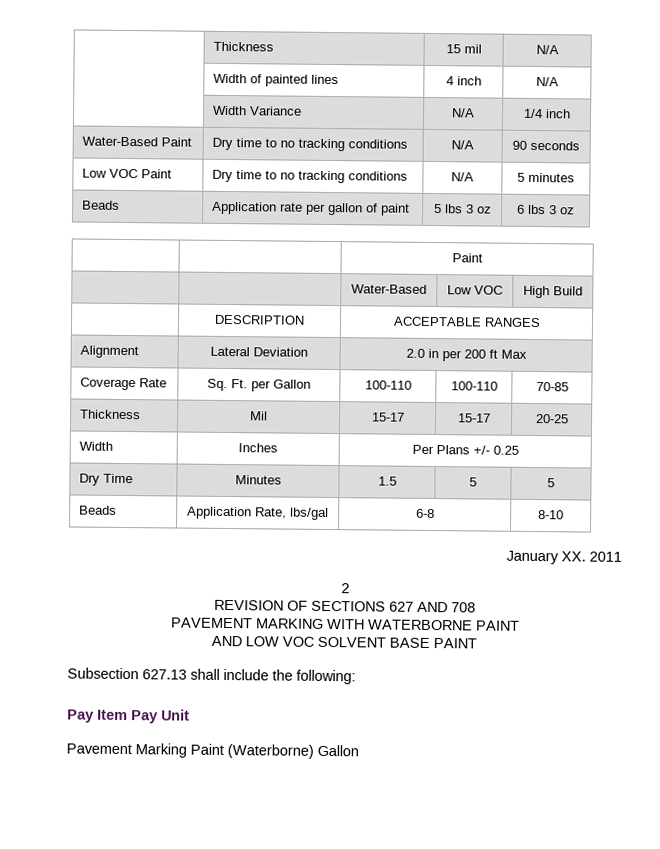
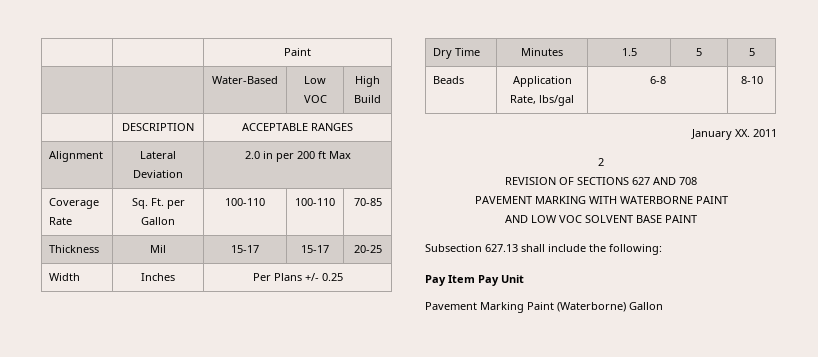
- | Thickness | 15 mil | N/A
- | Width of painted lines | 4 inch | N/A
- | Width Variance | N/A | 1/4 inch
- Water-Based Paint | Dry time to no tracking conditions | N/A | 90 seconds
- Low VOC Paint | Dry time to no tracking conditions | N/A | 5 minutes
- Beads | Application rate per gallon of paint | 5 lbs 3 oz | 6 lbs 3 oz

